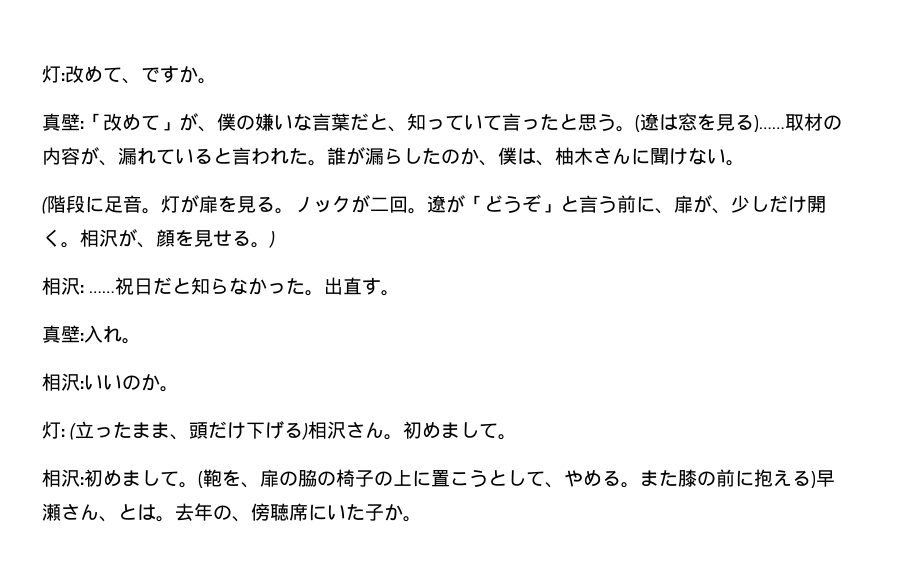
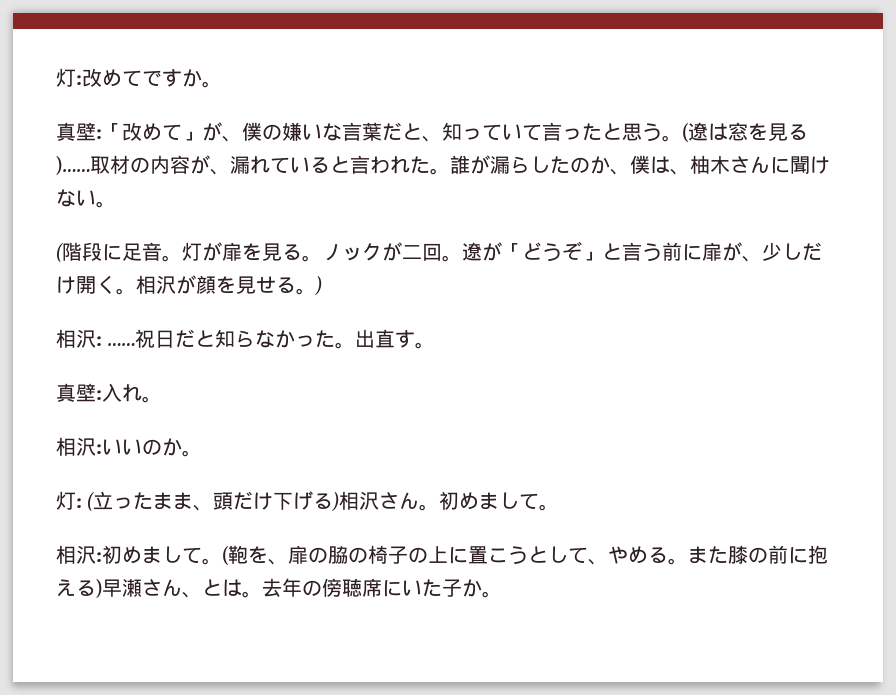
- 灯:改めて、ですか。
+ 灯:改めてですか。
- 遼が「どうぞ」と言う前に、扉が、少しだけ開く。
+ 遼が「どうぞ」と言う前に扉が、少しだけ開く。
- 相沢が、顔を見せる。)
+ 相沢が顔を見せる。)
- 去年の、傍聴席にいた子か。
+ 去年の傍聴席にいた子か。

